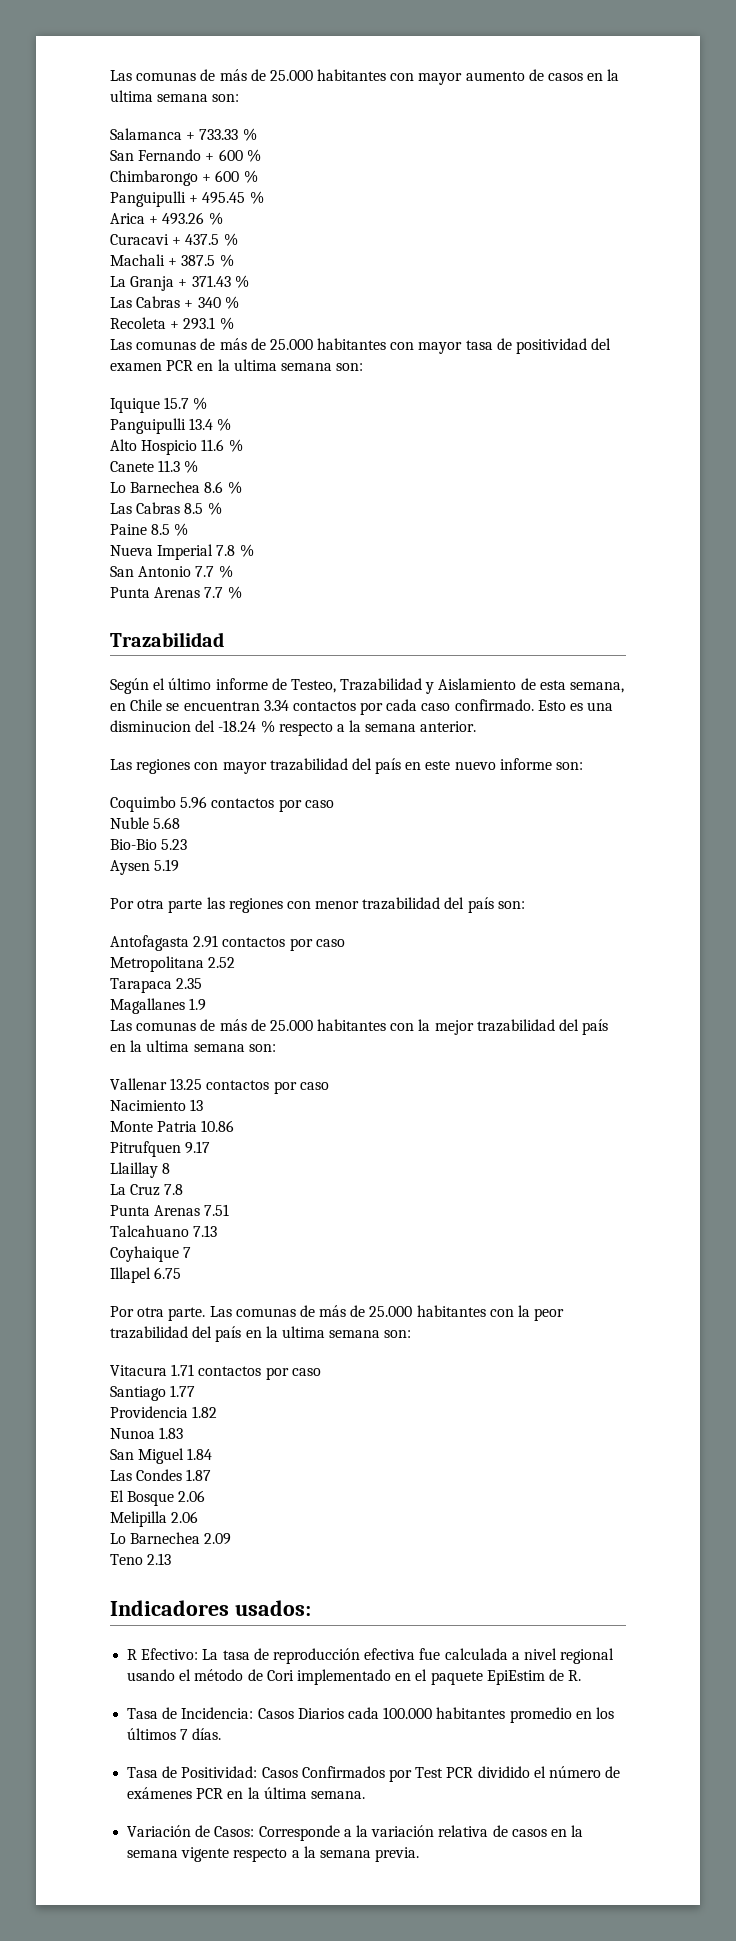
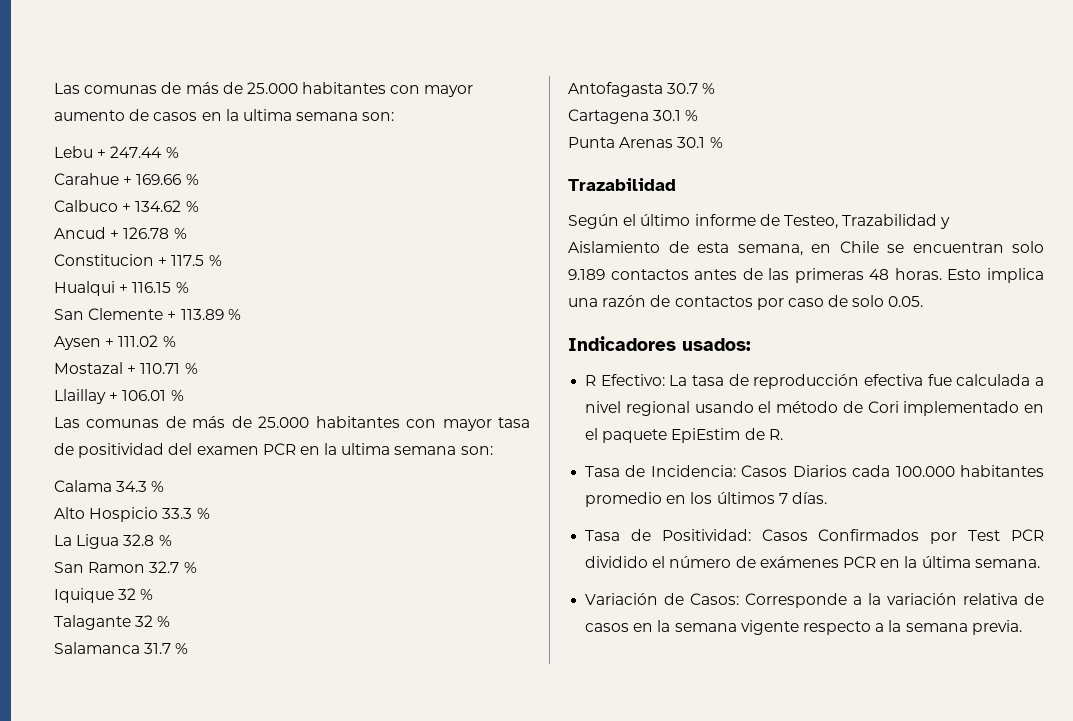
- Salamanca + 733.33 %
- San Fernando + 600 %
- Chimbarongo + 600 %
- Panguipulli + 495.45 %
- Arica + 493.26 %
- Curacavi + 437.5 %
- Machali + 387.5 %
- La Granja + 371.43 %
- Las Cabras + 340 %
- Recoleta + 293.1 %
+ Lebu + 247.44 %
+ Carahue + 169.66 %
+ Calbuco + 134.62 %
+ Ancud + 126.78 %
+ Constitucion + 117.5 %
+ Hualqui + 116.15 %
+ San Clemente + 113.89 %
+ Aysen + 111.02 %
+ Mostazal + 110.71 %
+ Llaillay + 106.01 %
- Iquique 15.7 %
- Panguipulli 13.4 %
+ Calama 34.3 %
- Alto Hospicio 11.6 %
- Canete 11.3 %
- Lo Barnechea 8.6 %
- Las Cabras 8.5 %
- Paine 8.5 %
- Nueva Imperial 7.8 %
- San Antonio 7.7 %
+ Alto Hospicio 33.3 %
+ La Ligua 32.8 %
+ San Ramon 32.7 %
+ Iquique 32 %
+ Talagante 32 %
+ Salamanca 31.7 %
+ Antofagasta 30.7 %
+ Cartagena 30.1 %
- Punta Arenas 7.7 %
+ Punta Arenas 30.1 %
- Según el último informe de Testeo, Trazabilidad y Aislamiento de esta semana, en Chile se encuentran 3.34 contactos por cada caso confirmado. Esto es una disminucion del -18.24 % respecto a la semana anterior.
- Las regiones con mayor trazabilidad del país en este nuevo informe son:
- Coquimbo 5.96 contactos por caso
- Nuble 5.68
- Bio-Bio 5.23
- Aysen 5.19
- Por otra parte las regiones con menor trazabilidad del país son:
- Antofagasta 2.91 contactos por caso
- Metropolitana 2.52
- Tarapaca 2.35
- Magallanes 1.9
- Las comunas de más de 25.000 habitantes con la mejor trazabilidad del país en la ultima semana son:
- Vallenar 13.25 contactos por caso
- Nacimiento 13
- Monte Patria 10.86
- Pitrufquen 9.17
- Llaillay 8
- La Cruz 7.8
- Punta Arenas 7.51
- Talcahuano 7.13
- Coyhaique 7
- Illapel 6.75
- Por otra parte. Las comunas de más de 25.000 habitantes con la peor trazabilidad del país en la ultima semana son:
- Vitacura 1.71 contactos por caso
- Santiago 1.77
- Providencia 1.82
- Nunoa 1.83
- San Miguel 1.84
- Las Condes 1.87
- El Bosque 2.06
- Melipilla 2.06
- Lo Barnechea 2.09
- Teno 2.13
+ Según el último informe de Testeo, Trazabilidad y Aislamiento de esta semana, en Chile se encuentran solo 9.189 contactos antes de las primeras 48 horas. Esto implica una razón de contactos por caso de solo 0.05.

